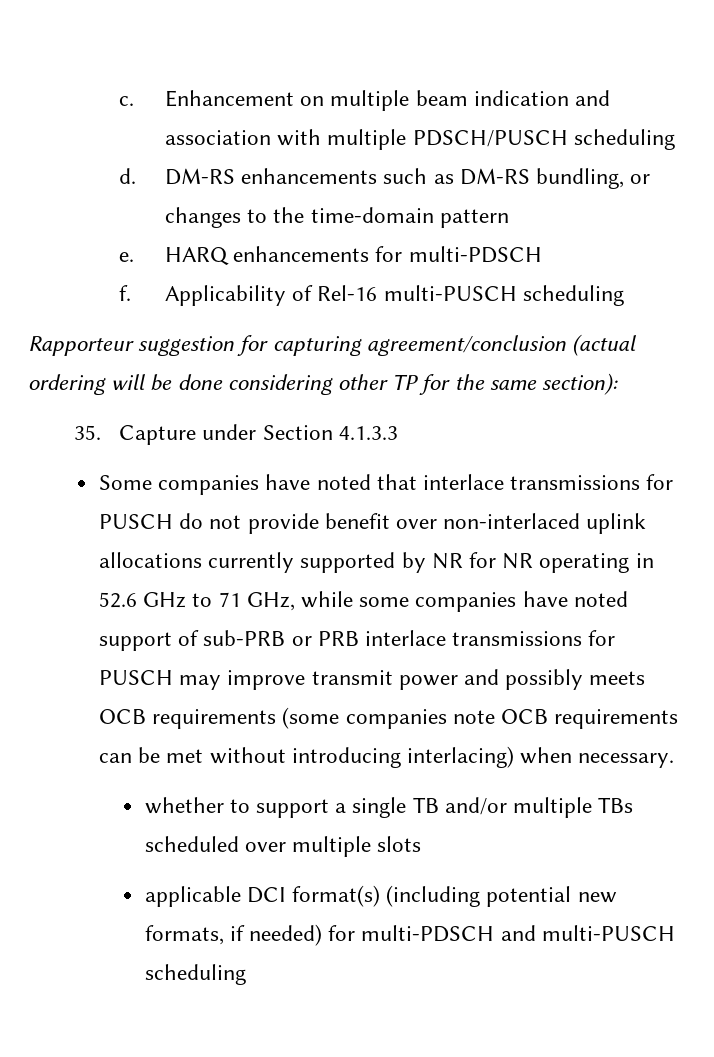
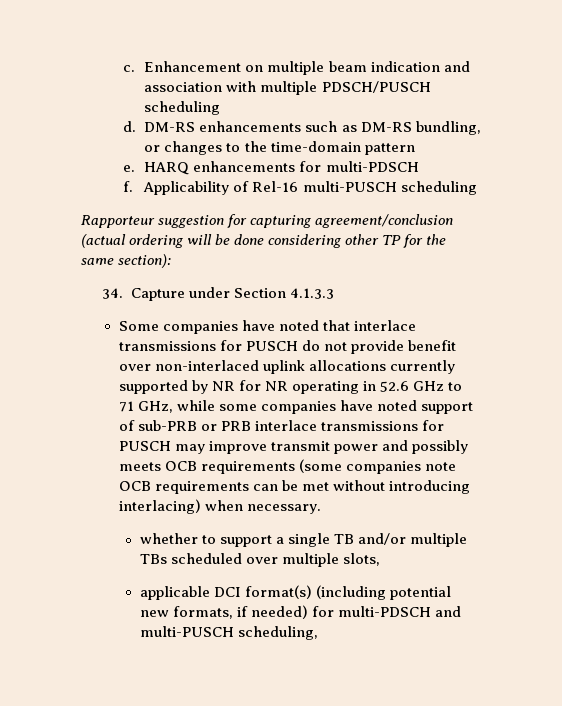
- 35. Capture under Section 4.1.3.3
+ 34. Capture under Section 4.1.3.3
- whether to support a single TB and/or multiple TBs scheduled over multiple slots
+ whether to support a single TB and/or multiple TBs scheduled over multiple slots,
- applicable DCI format(s) (including potential new formats, if needed) for multi-PDSCH and multi-PUSCH scheduling
+ applicable DCI format(s) (including potential new formats, if needed) for multi-PDSCH and multi-PUSCH scheduling,

